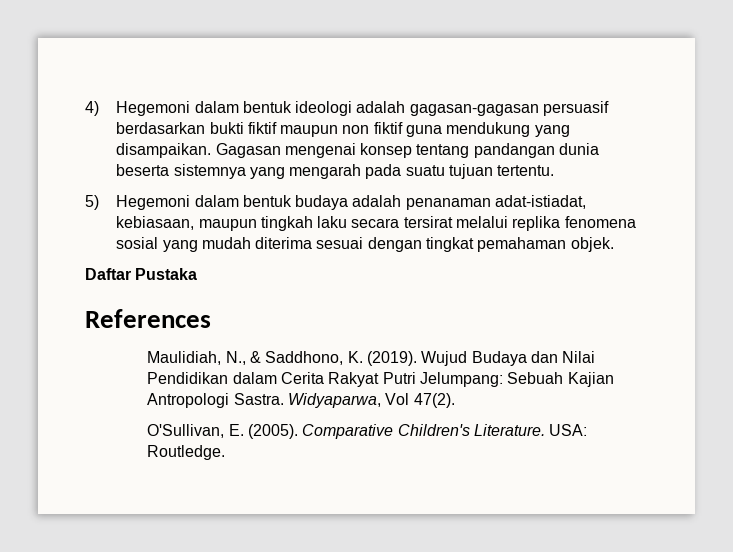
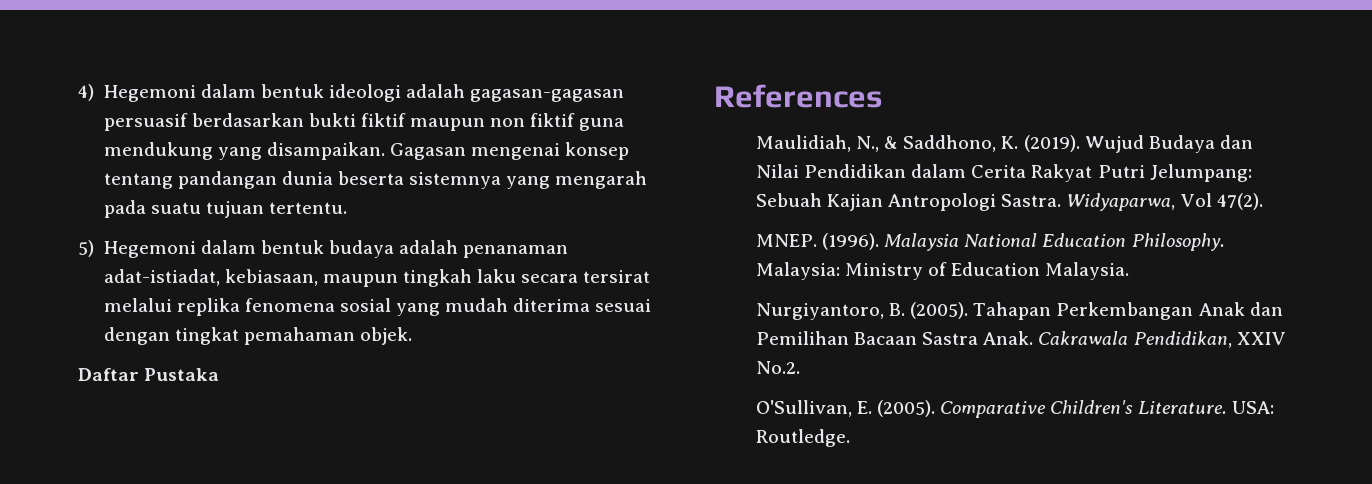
+ MNEP. (1996). Malaysia National Education Philosophy. Malaysia: Ministry of Education Malaysia.
+ Nurgiyantoro, B. (2005). Tahapan Perkembangan Anak dan Pemilihan Bacaan Sastra Anak. Cakrawala Pendidikan, XXIV No.2.

